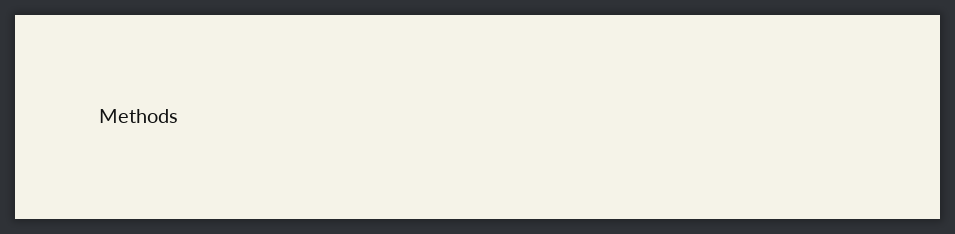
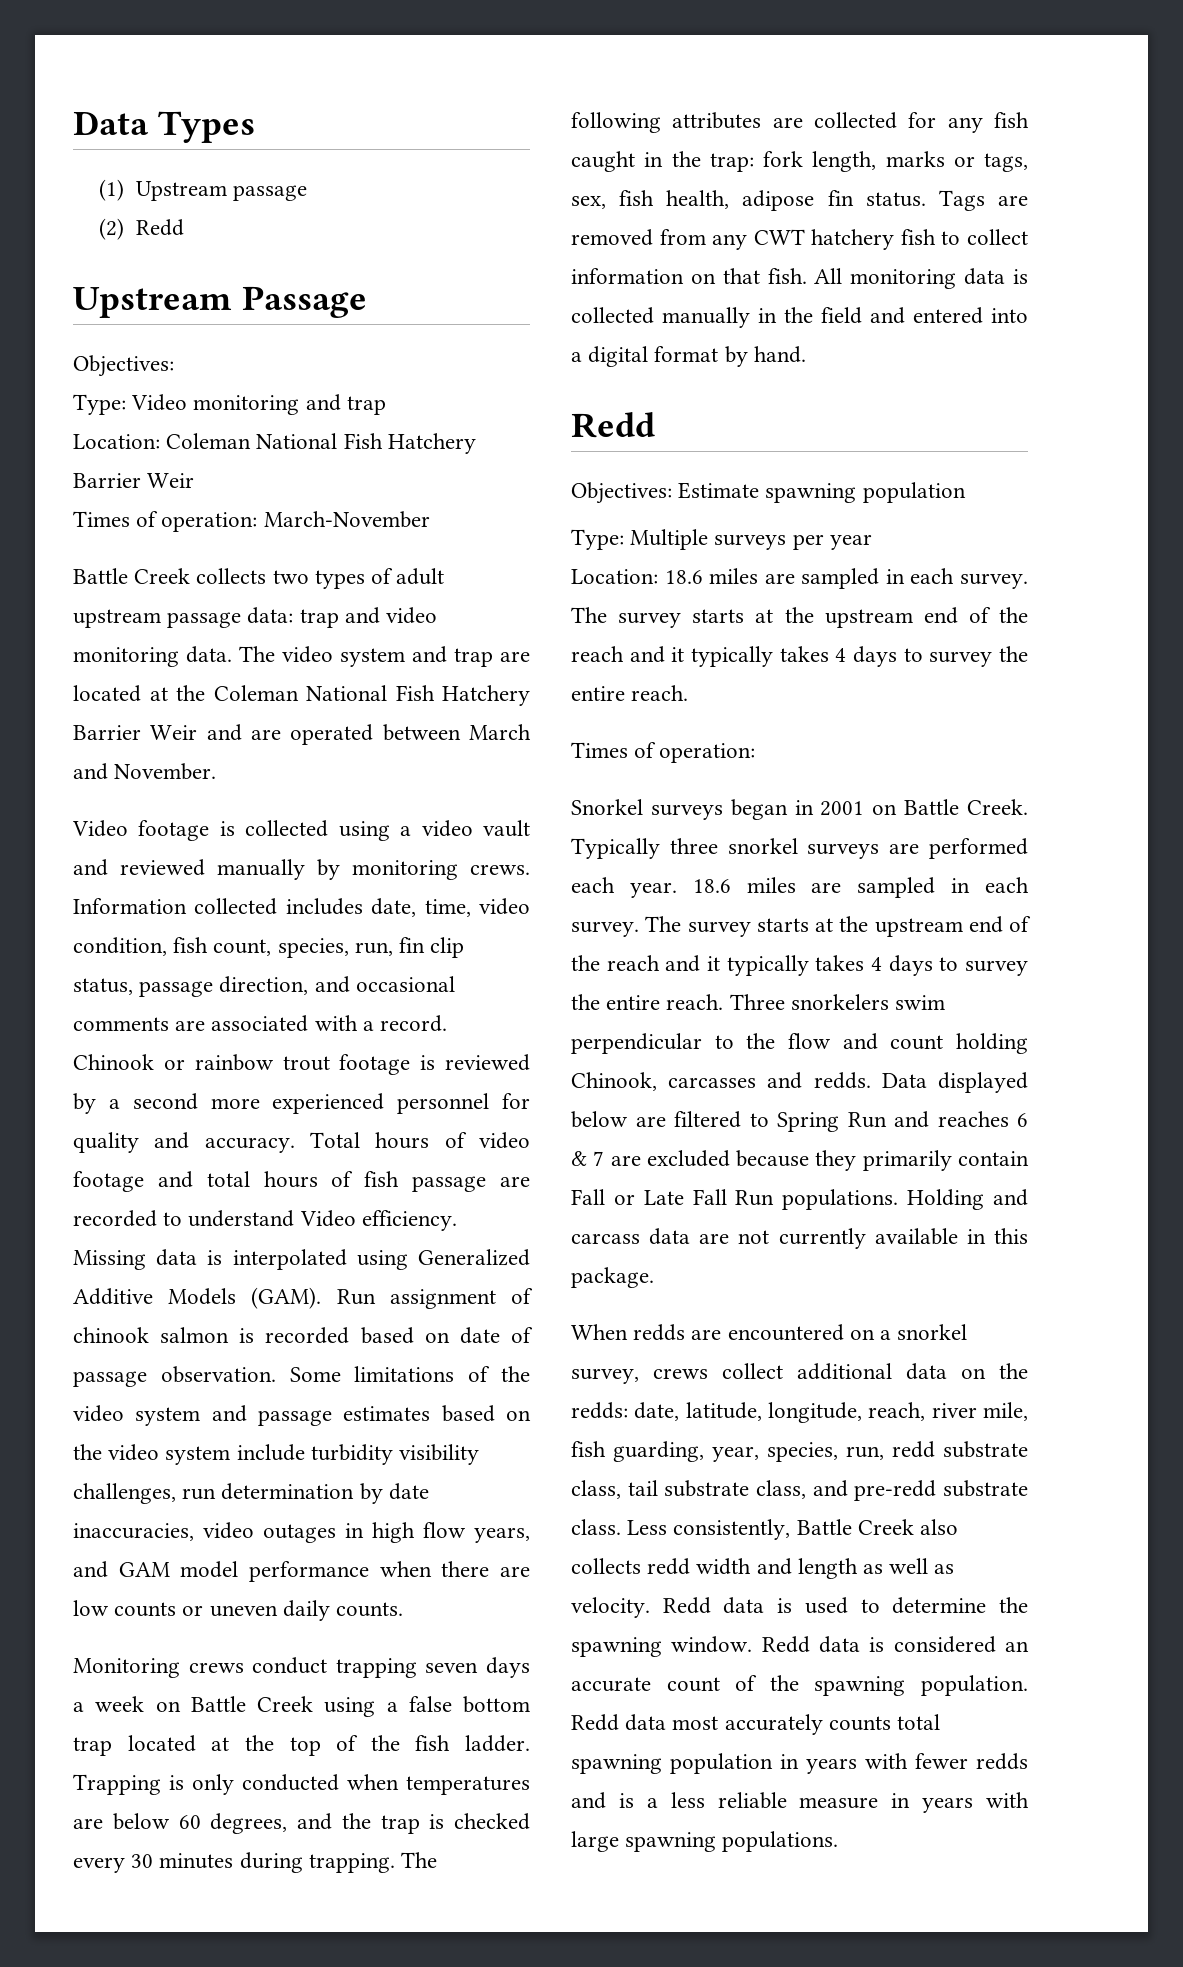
- Methods
+ Data Types
+ (1) Upstream passage
+ (2) Redd
+ Upstream Passage
+ Objectives:
+ Type: Video monitoring and trap
+ Location: Coleman National Fish Hatchery Barrier Weir
+ Times of operation: March-November
+ Battle Creek collects two types of adult upstream passage data: trap and video monitoring data. The video system and trap are located at the Coleman National Fish Hatchery Barrier Weir and are operated between March and November.
+ Video footage is collected using a video vault and reviewed manually by monitoring crews. Information collected includes date, time, video condition, fish count, species, run, fin clip status, passage direction, and occasional comments are associated with a record. Chinook or rainbow trout footage is reviewed by a second more experienced personnel for quality and accuracy. Total hours of video footage and total hours of fish passage are recorded to understand Video efficiency. Missing data is interpolated using Generalized Additive Models (GAM). Run assignment of chinook salmon is recorded based on date of passage observation. Some limitations of the video system and passage estimates based on the video system include turbidity visibility challenges, run determination by date inaccuracies, video outages in high flow years, and GAM model performance when there are low counts or uneven daily counts.
+ Monitoring crews conduct trapping seven days a week on Battle Creek using a false bottom trap located at the top of the fish ladder. Trapping is only conducted when temperatures are below 60 degrees, and the trap is checked every 30 minutes during trapping. The following attributes are collected for any fish caught in the trap: fork length, marks or tags, sex, fish health, adipose fin status. Tags are removed from any CWT hatchery fish to collect information on that fish. All monitoring data is collected manually in the field and entered into a digital format by hand.
+ Redd
+ Objectives: Estimate spawning population
+ Type: Multiple surveys per year
+ Location: 18.6 miles are sampled in each survey. The survey starts at the upstream end of the reach and it typically takes 4 days to survey the entire reach.
+ Times of operation:
+ Snorkel surveys began in 2001 on Battle Creek. Typically three snorkel surveys are performed each year. 18.6 miles are sampled in each survey. The survey starts at the upstream end of the reach and it typically takes 4 days to survey the entire reach. Three snorkelers swim perpendicular to the flow and count holding Chinook, carcasses and redds. Data displayed below are filtered to Spring Run and reaches 6 & 7 are excluded because they primarily contain Fall or Late Fall Run populations. Holding and carcass data are not currently available in this package.
+ When redds are encountered on a snorkel survey, crews collect additional data on the redds: date, latitude, longitude, reach, river mile, fish guarding, year, species, run, redd substrate class, tail substrate class, and pre-redd substrate class. Less consistently, Battle Creek also collects redd width and length as well as velocity. Redd data is used to determine the spawning window. Redd data is considered an accurate count of the spawning population. Redd data most accurately counts total spawning population in years with fewer redds and is a less reliable measure in years with large spawning populations.

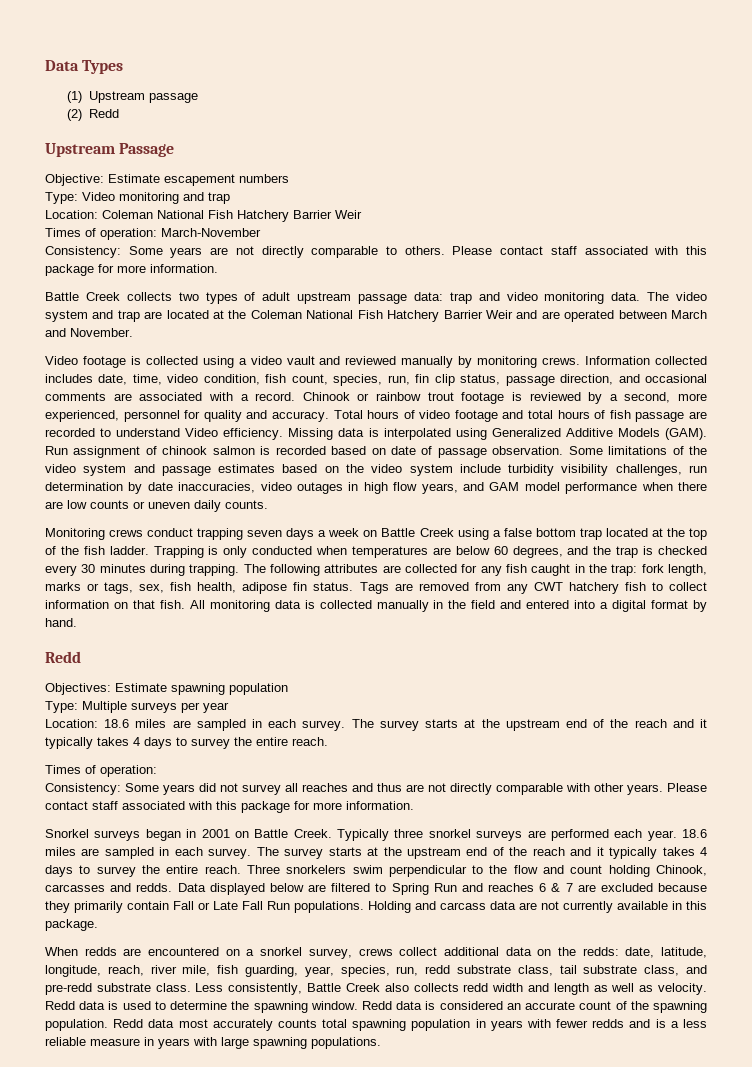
  Upstream Passage
- Objectives:
+ Objective: Estimate escapement numbers
+ Consistency: Some years are not directly comparable to others. Please contact staff associated with this package for more information.
- Chinook or rainbow trout footage is reviewed by a second more experienced personnel for quality and accuracy.
+ Chinook or rainbow trout footage is reviewed by a second, more experienced, personnel for quality and accuracy.
+ Consistency: Some years did not survey all reaches and thus are not directly comparable with other years. Please contact staff associated with this package for more information.

